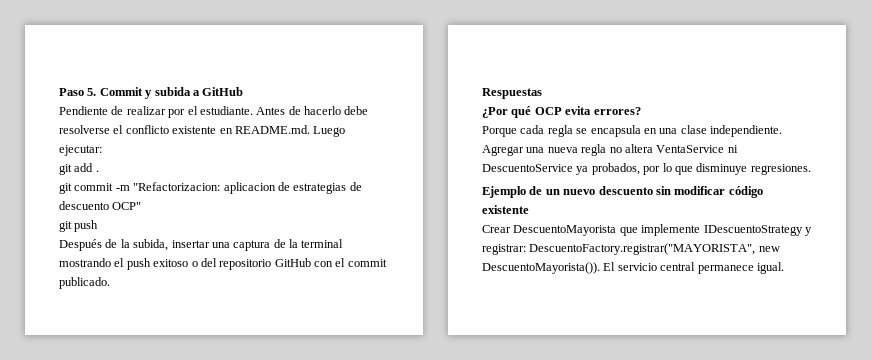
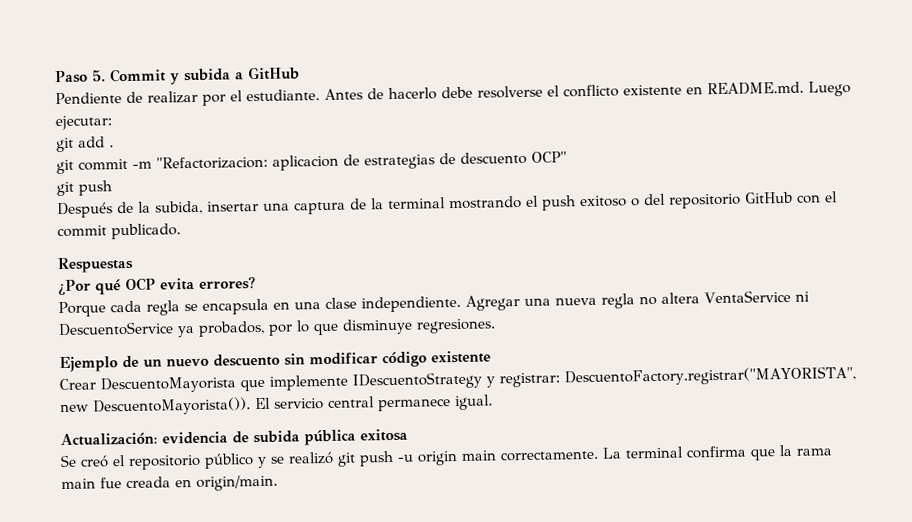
+ Actualización: evidencia de subida pública exitosa
+ Se creó el repositorio público y se realizó git push -u origin main correctamente. La terminal confirma que la rama main fue creada en origin/main.

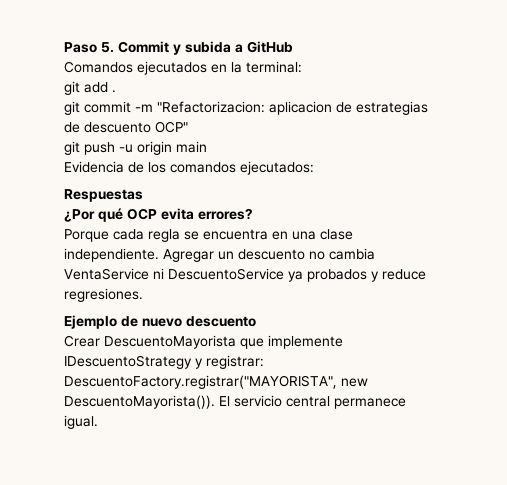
- Pendiente de realizar por el estudiante. Antes de hacerlo debe resolverse el conflicto existente en README.md. Luego ejecutar:
+ Comandos ejecutados en la terminal:
  git commit -m "Refactorizacion: aplicacion de estrategias de descuento OCP"
- git push
- Después de la subida, insertar una captura de la terminal mostrando el push exitoso o del repositorio GitHub con el commit publicado.
+ git push -u origin main
+ Evidencia de los comandos ejecutados:
- Porque cada regla se encapsula en una clase independiente.
+ Porque cada regla se encuentra en una clase independiente.
- Agregar una nueva regla no altera VentaService ni DescuentoService ya probados, por lo que disminuye regresiones.
+ Agregar un descuento no cambia VentaService ni DescuentoService ya probados y reduce regresiones.
- Ejemplo de un nuevo descuento sin modificar código existente
+ Ejemplo de nuevo descuento
- Actualización: evidencia de subida pública exitosa
- Se creó el repositorio público y se realizó git push -u origin main correctamente. La terminal confirma que la rama main fue creada en origin/main.

